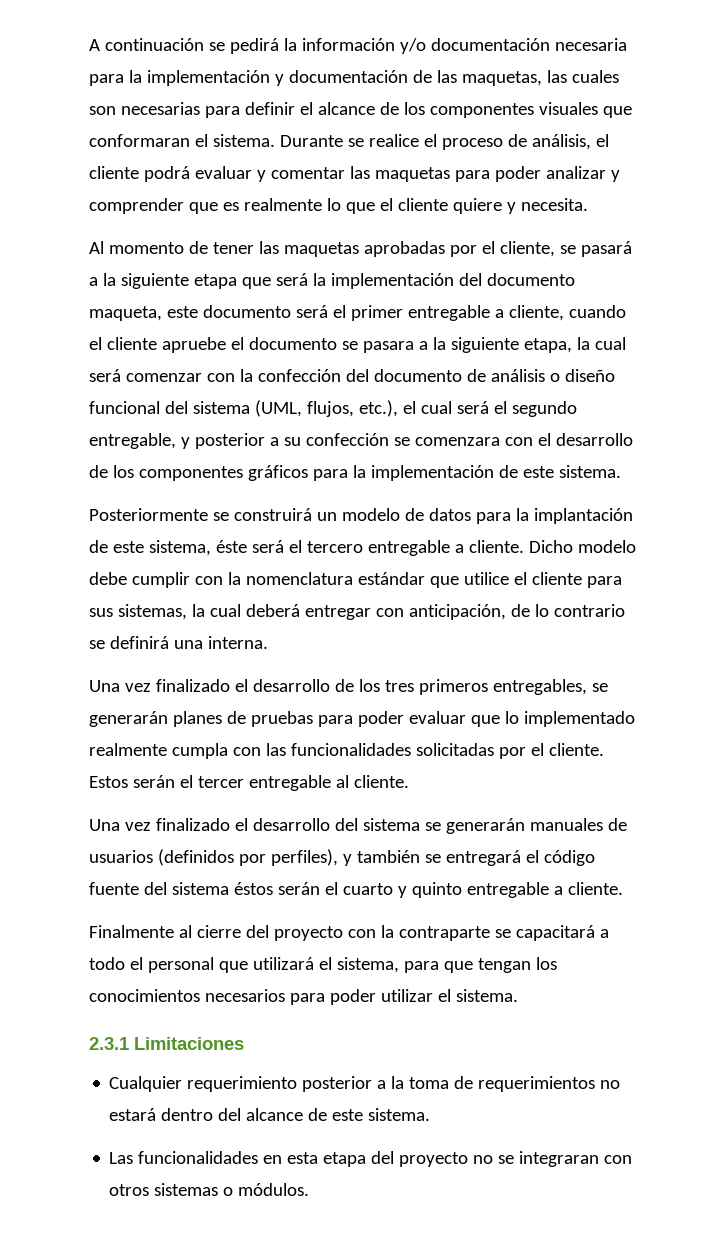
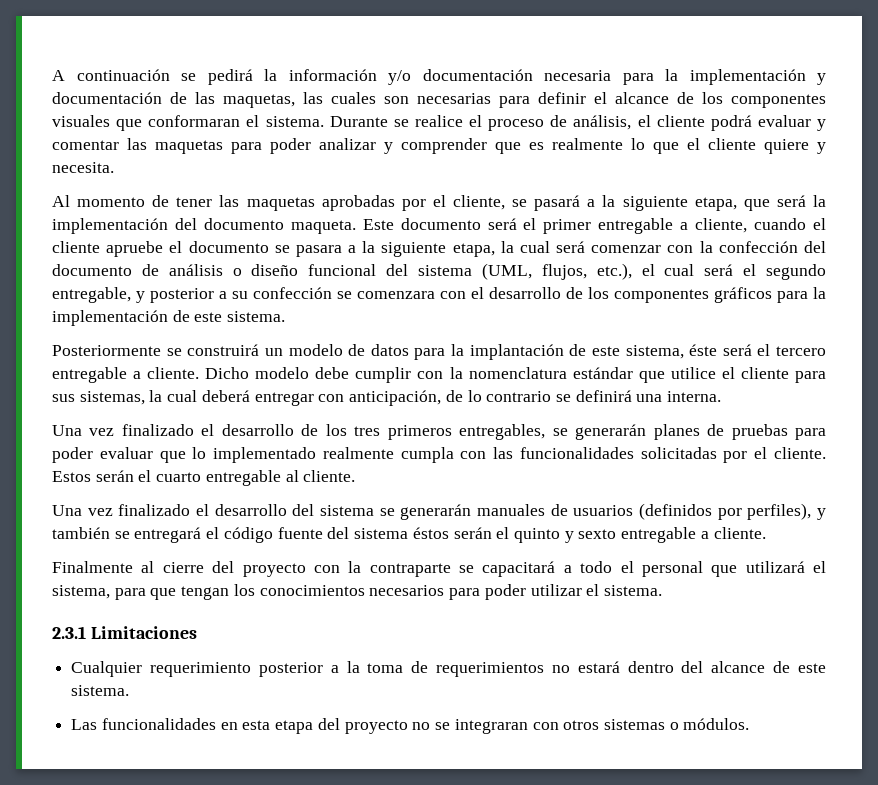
- Al momento de tener las maquetas aprobadas por el cliente, se pasará a la siguiente etapa que será la implementación del documento maqueta, este documento será el primer entregable a cliente, cuando el cliente apruebe el documento se pasara a la siguiente etapa, la cual será comenzar con la confección del documento de análisis o diseño funcional del sistema (UML, flujos, etc.), el cual será el segundo entregable, y posterior a su confección se comenzara con el desarrollo de los componentes gráficos para la implementación de este sistema.
+ Al momento de tener las maquetas aprobadas por el cliente, se pasará a la siguiente etapa, que será la implementación del documento maqueta. Este documento será el primer entregable a cliente, cuando el cliente apruebe el documento se pasara a la siguiente etapa, la cual será comenzar con la confección del documento de análisis o diseño funcional del sistema (UML, flujos, etc.), el cual será el segundo entregable, y posterior a su confección se comenzara con el desarrollo de los componentes gráficos para la implementación de este sistema.
- Estos serán el tercer entregable al cliente.
+ Estos serán el cuarto entregable al cliente.
- Una vez finalizado el desarrollo del sistema se generarán manuales de usuarios (definidos por perfiles), y también se entregará el código fuente del sistema éstos serán el cuarto y quinto entregable a cliente.
+ Una vez finalizado el desarrollo del sistema se generarán manuales de usuarios (definidos por perfiles), y también se entregará el código fuente del sistema éstos serán el quinto y sexto entregable a cliente.

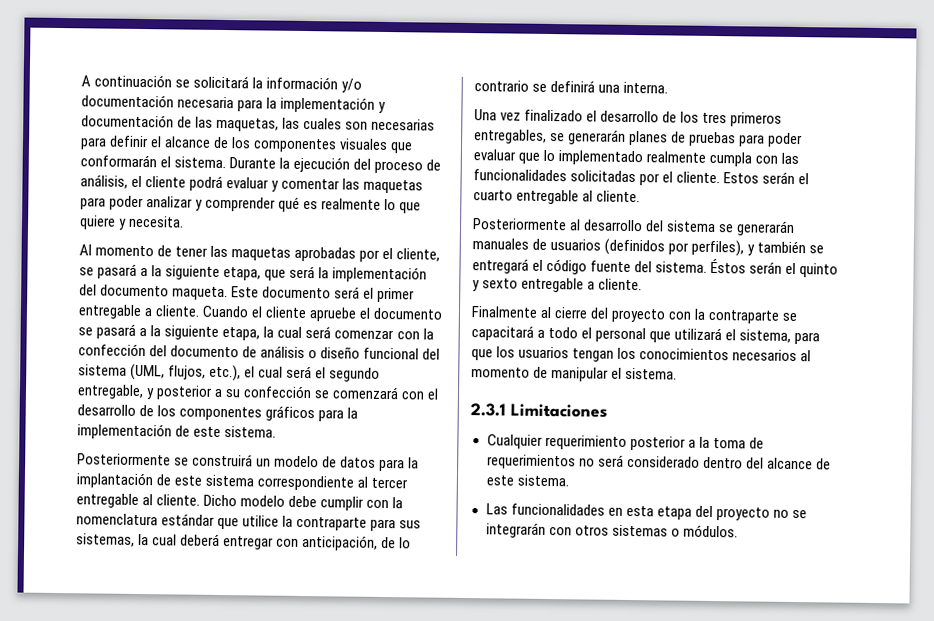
- A continuación se pedirá la información y/o documentación necesaria para la implementación y documentación de las maquetas, las cuales son necesarias para definir el alcance de los componentes visuales que conformaran el sistema.
+ A continuación se solicitará la información y/o documentación necesaria para la implementación y documentación de las maquetas, las cuales son necesarias para definir el alcance de los componentes visuales que conformarán el sistema.
- Durante se realice el proceso de análisis, el cliente podrá evaluar y comentar las maquetas para poder analizar y comprender que es realmente lo que el cliente quiere y necesita.
+ Durante la ejecución del proceso de análisis, el cliente podrá evaluar y comentar las maquetas para poder analizar y comprender qué es realmente lo que quiere y necesita.
- Este documento será el primer entregable a cliente, cuando el cliente apruebe el documento se pasara a la siguiente etapa, la cual será comenzar con la confección del documento de análisis o diseño funcional del sistema (UML, flujos, etc.), el cual será el segundo entregable, y posterior a su confección se comenzara con el desarrollo de los componentes gráficos para la implementación de este sistema.
+ Este documento será el primer entregable a cliente. Cuando el cliente apruebe el documento se pasará a la siguiente etapa, la cual será comenzar con la confección del documento de análisis o diseño funcional del sistema (UML, flujos, etc.), el cual será el segundo entregable, y posterior a su confección se comenzará con el desarrollo de los componentes gráficos para la implementación de este sistema.
- Posteriormente se construirá un modelo de datos para la implantación de este sistema, éste será el tercero entregable a cliente.
+ Posteriormente se construirá un modelo de datos para la implantación de este sistema correspondiente al tercer entregable al cliente.
- Dicho modelo debe cumplir con la nomenclatura estándar que utilice el cliente para sus sistemas, la cual deberá entregar con anticipación, de lo contrario se definirá una interna.
+ Dicho modelo debe cumplir con la nomenclatura estándar que utilice la contraparte para sus sistemas, la cual deberá entregar con anticipación, de lo contrario se definirá una interna.
- Una vez finalizado el desarrollo del sistema se generarán manuales de usuarios (definidos por perfiles), y también se entregará el código fuente del sistema éstos serán el quinto y sexto entregable a cliente.
+ Posteriormente al desarrollo del sistema se generarán manuales de usuarios (definidos por perfiles), y también se entregará el código fuente del sistema. Éstos serán el quinto y sexto entregable a cliente.
- Finalmente al cierre del proyecto con la contraparte se capacitará a todo el personal que utilizará el sistema, para que tengan los conocimientos necesarios para poder utilizar el sistema.
+ Finalmente al cierre del proyecto con la contraparte se capacitará a todo el personal que utilizará el sistema, para que los usuarios tengan los conocimientos necesarios al momento de manipular el sistema.
- Cualquier requerimiento posterior a la toma de requerimientos no estará dentro del alcance de este sistema.
+ Cualquier requerimiento posterior a la toma de requerimientos no será considerado dentro del alcance de este sistema.
- Las funcionalidades en esta etapa del proyecto no se integraran con otros sistemas o módulos.
+ Las funcionalidades en esta etapa del proyecto no se integrarán con otros sistemas o módulos.

